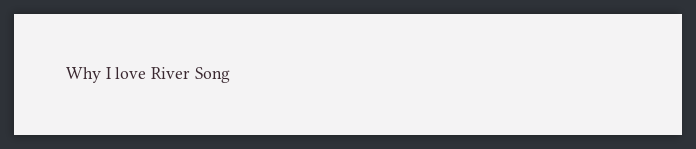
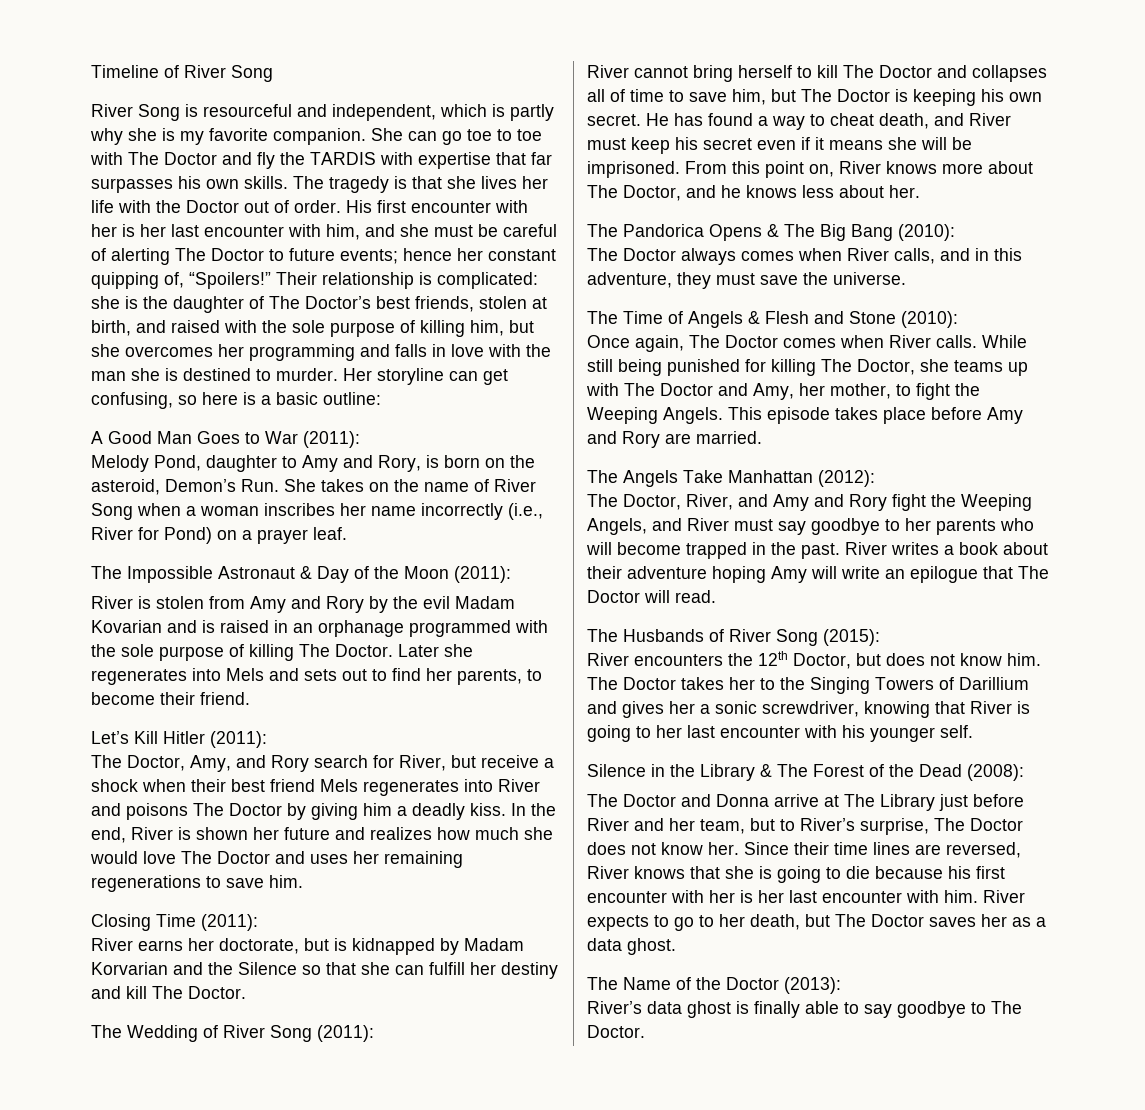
- Why I love River Song
+ Timeline of River Song
+ River Song is resourceful and independent, which is partly why she is my favorite companion. She can go toe to toe with The Doctor and fly the TARDIS with expertise that far surpasses his own skills. The tragedy is that she lives her life with the Doctor out of order. His first encounter with her is her last encounter with him, and she must be careful of alerting The Doctor to future events; hence her constant quipping of, “Spoilers!” Their relationship is complicated: she is the daughter of The Doctor’s best friends, stolen at birth, and raised with the sole purpose of killing him, but she overcomes her programming and falls in love with the man she is destined to murder. Her storyline can get confusing, so here is a basic outline:
+ A Good Man Goes to War (2011):
+ Melody Pond, daughter to Amy and Rory, is born on the asteroid, Demon’s Run. She takes on the name of River Song when a woman inscribes her name incorrectly (i.e., River for Pond) on a prayer leaf.
+ The Impossible Astronaut & Day of the Moon (2011):
+ River is stolen from Amy and Rory by the evil Madam Kovarian and is raised in an orphanage programmed with the sole purpose of killing The Doctor. Later she regenerates into Mels and sets out to find her parents, to become their friend.
+ Let’s Kill Hitler (2011):
+ The Doctor, Amy, and Rory search for River, but receive a shock when their best friend Mels regenerates into River and poisons The Doctor by giving him a deadly kiss. In the end, River is shown her future and realizes how much she would love The Doctor and uses her remaining regenerations to save him.
+ Closing Time (2011):
+ River earns her doctorate, but is kidnapped by Madam Korvarian and the Silence so that she can fulfill her destiny and kill The Doctor.
+ The Wedding of River Song (2011):
+ River cannot bring herself to kill The Doctor and collapses all of time to save him, but The Doctor is keeping his own secret. He has found a way to cheat death, and River must keep his secret even if it means she will be imprisoned. From this point on, River knows more about The Doctor, and he knows less about her.
+ The Pandorica Opens & The Big Bang (2010):
+ The Doctor always comes when River calls, and in this adventure, they must save the universe.
+ The Time of Angels & Flesh and Stone (2010):
+ Once again, The Doctor comes when River calls. While still being punished for killing The Doctor, she teams up with The Doctor and Amy, her mother, to fight the Weeping Angels. This episode takes place before Amy and Rory are married.
+ The Angels Take Manhattan (2012):
+ The Doctor, River, and Amy and Rory fight the Weeping Angels, and River must say goodbye to her parents who will become trapped in the past. River writes a book about their adventure hoping Amy will write an epilogue that The Doctor will read.
+ The Husbands of River Song (2015):
+ River encounters the 12th Doctor, but does not know him. The Doctor takes her to the Singing Towers of Darillium and gives her a sonic screwdriver, knowing that River is going to her last encounter with his younger self.
+ Silence in the Library & The Forest of the Dead (2008):
+ The Doctor and Donna arrive at The Library just before River and her team, but to River’s surprise, The Doctor does not know her. Since their time lines are reversed, River knows that she is going to die because his first encounter with her is her last encounter with him. River expects to go to her death, but The Doctor saves her as a data ghost.
+ The Name of the Doctor (2013):
+ River’s data ghost is finally able to say goodbye to The Doctor.

